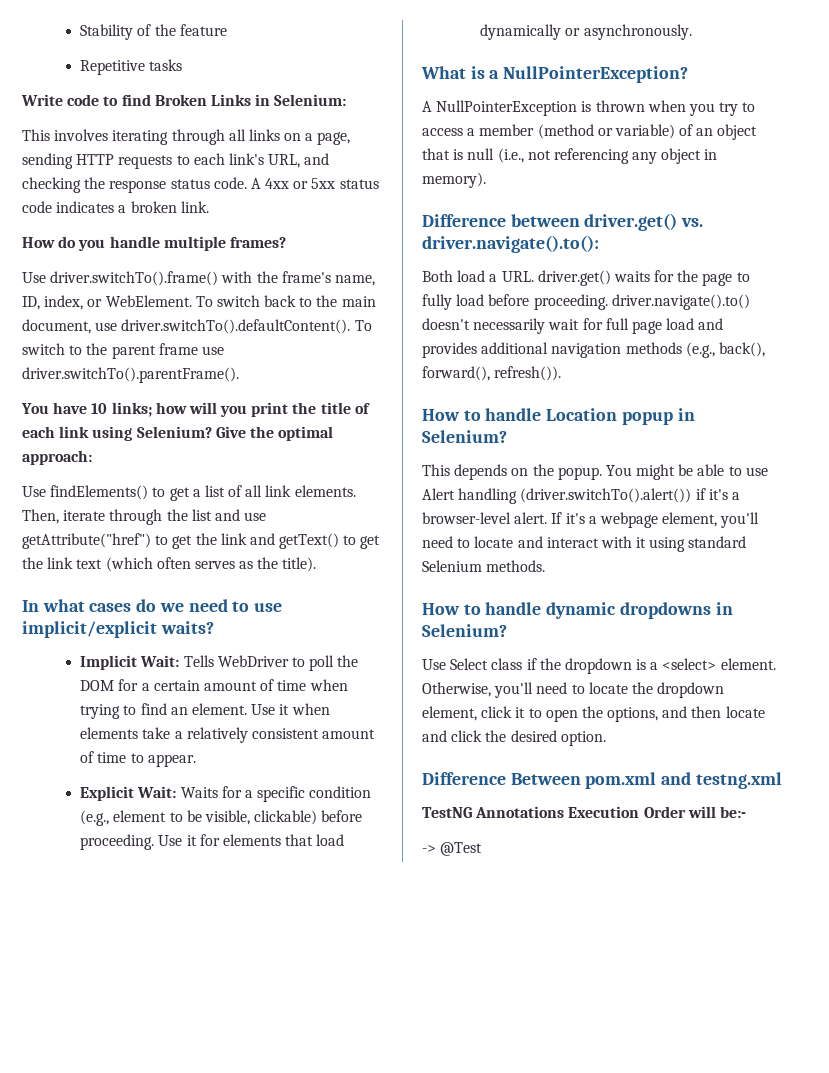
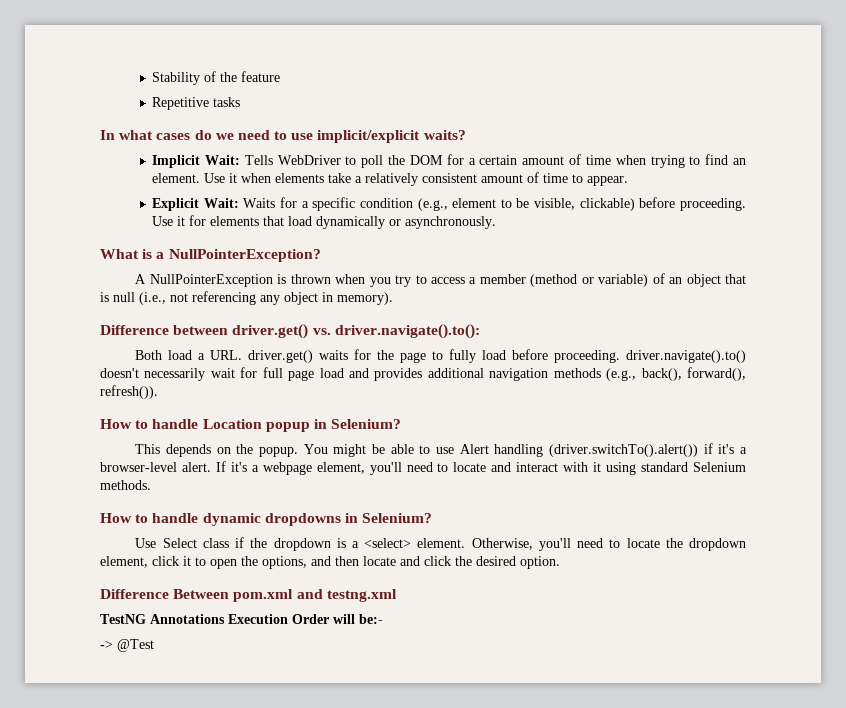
- Write code to find Broken Links in Selenium:
- This involves iterating through all links on a page, sending HTTP requests to each link's URL, and checking the response status code. A 4xx or 5xx status code indicates a broken link.
- How do you handle multiple frames?
- Use driver.switchTo().frame() with the frame's name, ID, index, or WebElement. To switch back to the main document, use driver.switchTo().defaultContent(). To switch to the parent frame use driver.switchTo().parentFrame().
- You have 10 links; how will you print the title of each link using Selenium? Give the optimal approach:
- Use findElements() to get a list of all link elements. Then, iterate through the list and use getAttribute("href") to get the link and getText() to get the link text (which often serves as the title).

